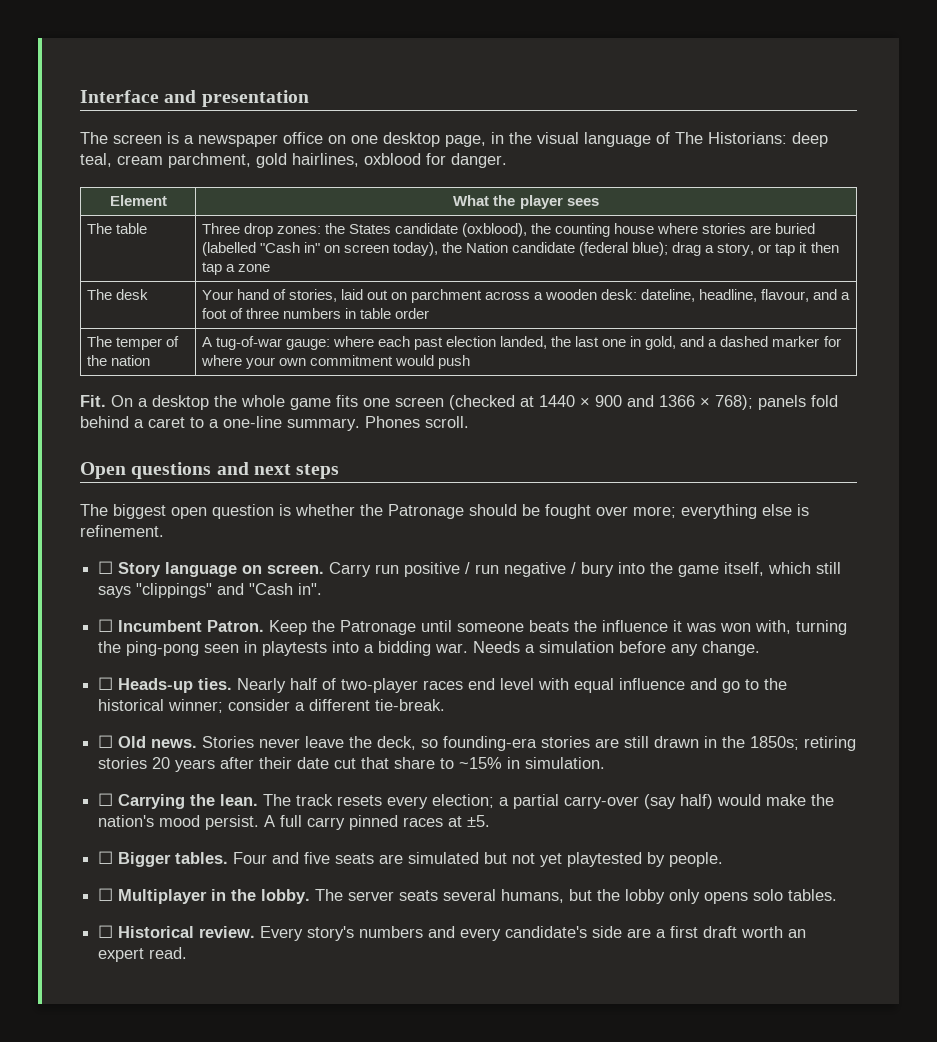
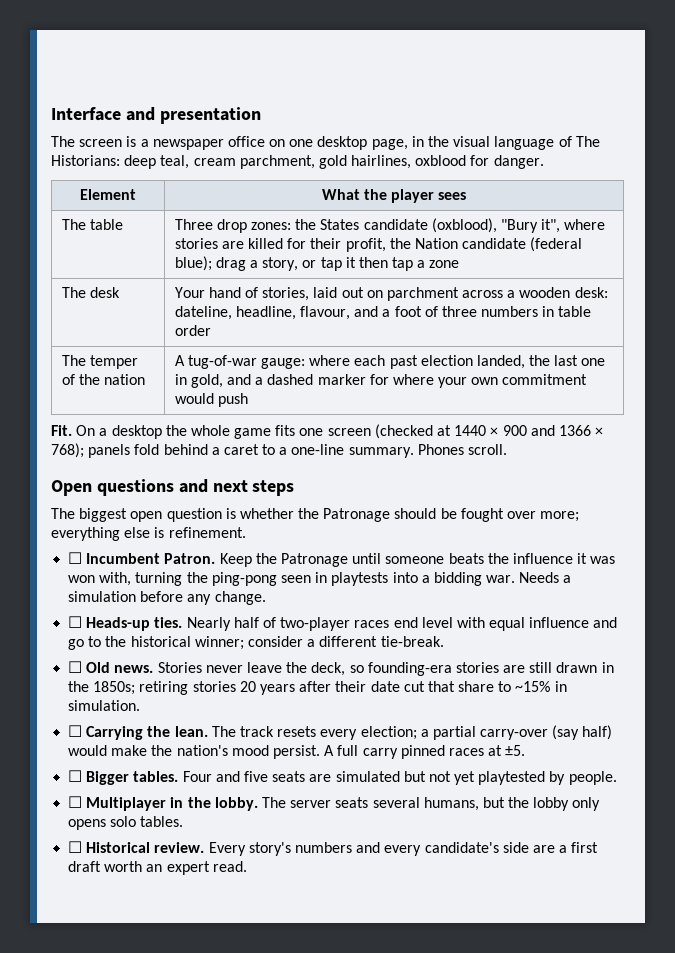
- The table | Three drop zones: the States candidate (oxblood), the counting house where stories are buried (labelled "Cash in" on screen today), the Nation candidate (federal blue); drag a story, or tap it then tap a zone
+ The table | Three drop zones: the States candidate (oxblood), "Bury it", where stories are killed for their profit, the Nation candidate (federal blue); drag a story, or tap it then tap a zone
- ☐ Story language on screen. Carry run positive / run negative / bury into the game itself, which still says "clippings" and "Cash in".

